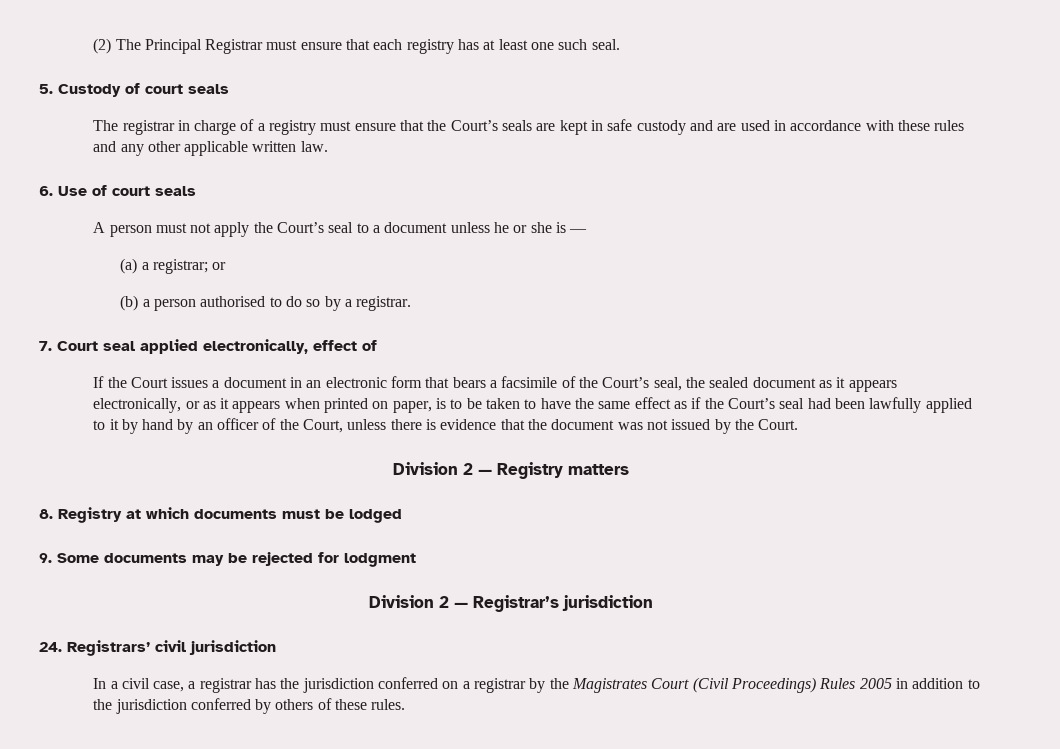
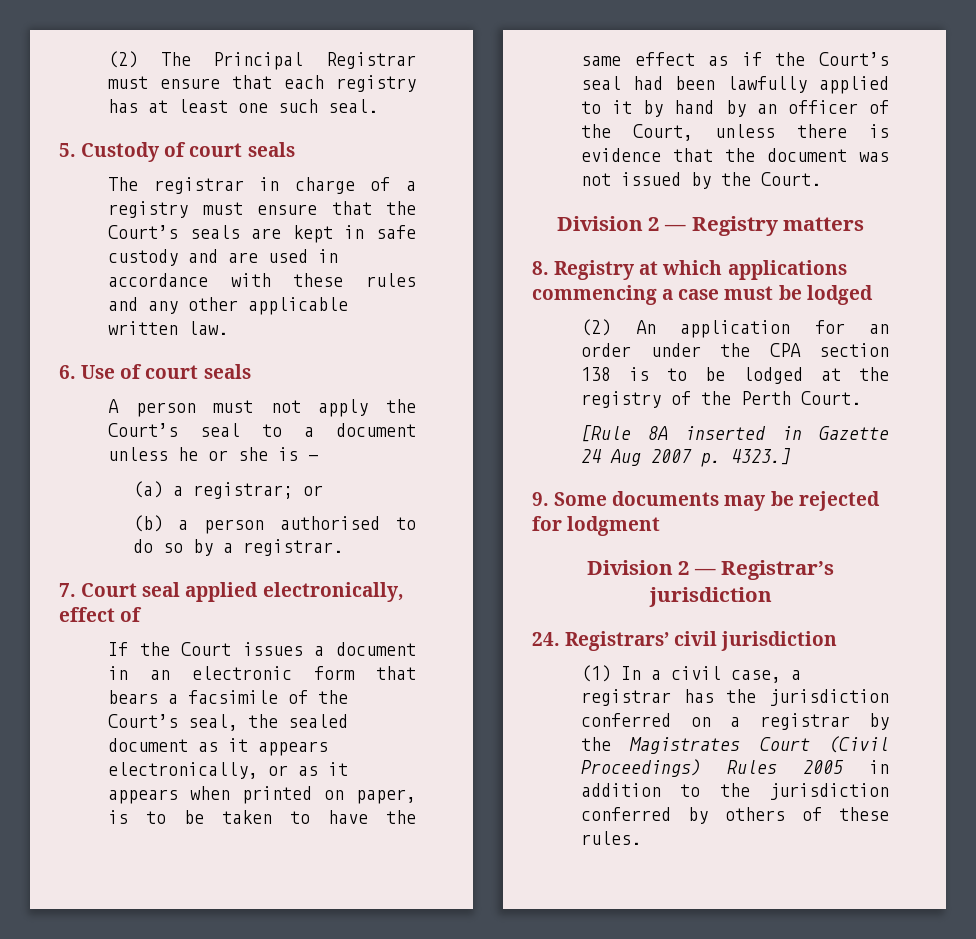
- 8. Registry at which documents must be lodged
+ 8. Registry at which applications commencing a case must be lodged
+ (2) An application for an order under the CPA section 138 is to be lodged at the registry of the Perth Court.
+ [Rule 8A inserted in Gazette 24 Aug 2007 p. 4323.]
- In a civil case, a registrar has the jurisdiction conferred on a registrar by the Magistrates Court (Civil Proceedings) Rules 2005 in addition to the jurisdiction conferred by others of these rules.
+ (1) In a civil case, a registrar has the jurisdiction conferred on a registrar by the Magistrates Court (Civil Proceedings) Rules 2005 in addition to the jurisdiction conferred by others of these rules.

